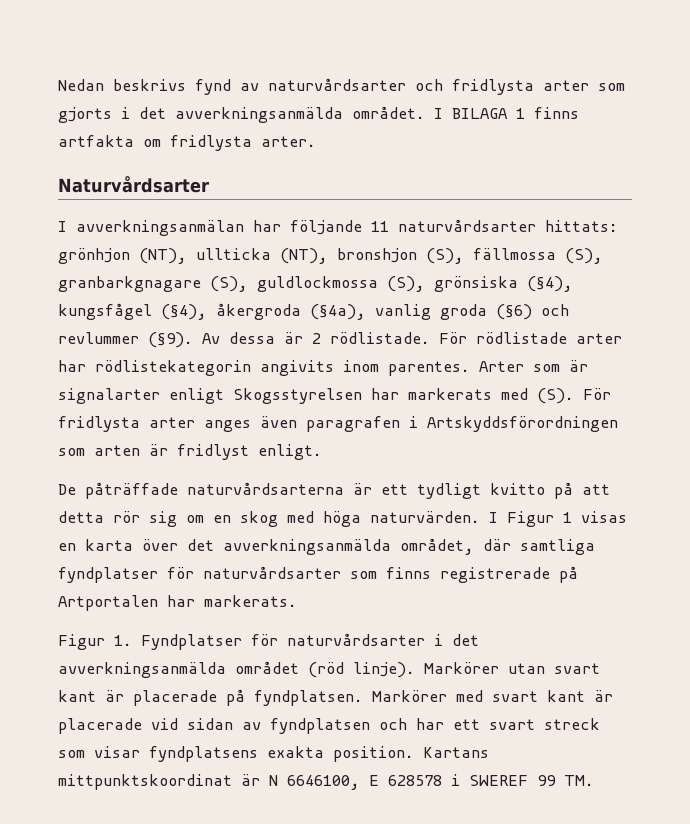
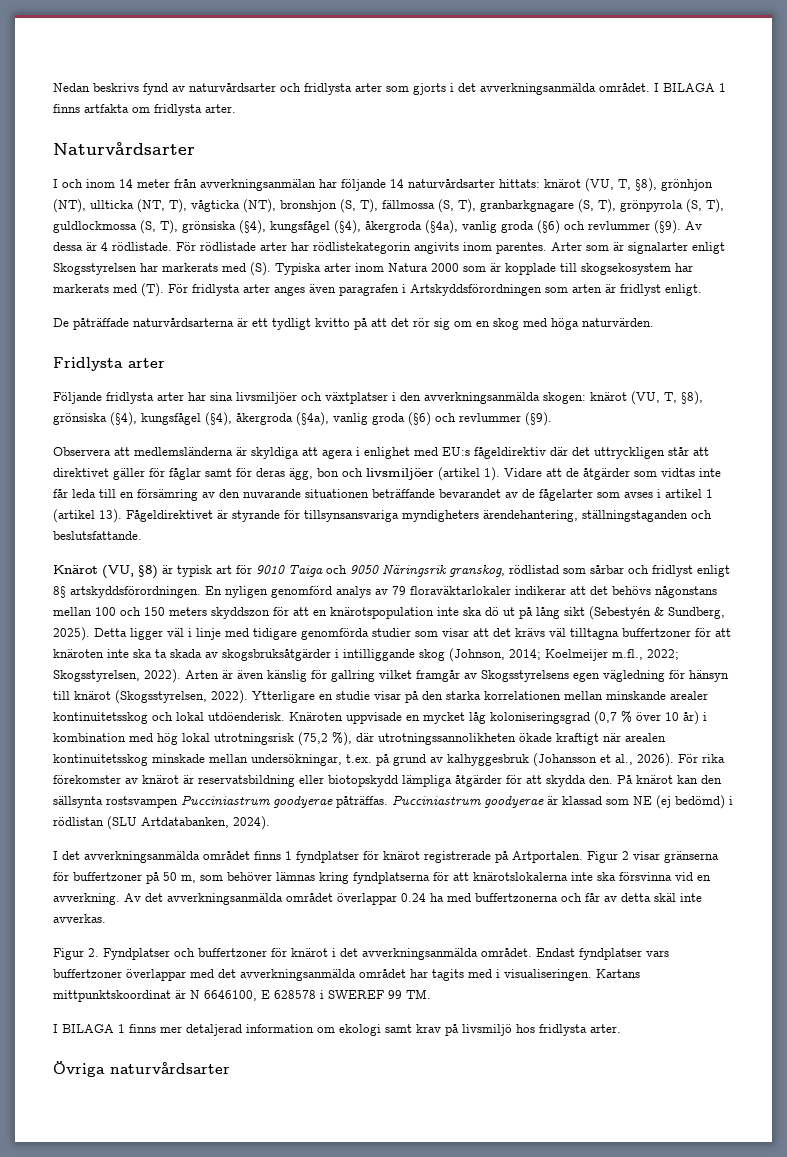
- I avverkningsanmälan har följande 11 naturvårdsarter hittats: grönhjon (NT), ullticka (NT), bronshjon (S), fällmossa (S), granbarkgnagare (S), guldlockmossa (S), grönsiska (§4), kungsfågel (§4), åkergroda (§4a), vanlig groda (§6) och revlummer (§9).
+ I och inom 14 meter från avverkningsanmälan har följande 14 naturvårdsarter hittats: knärot (VU, T, §8), grönhjon (NT), ullticka (NT, T), vågticka (NT), bronshjon (S, T), fällmossa (S, T), granbarkgnagare (S, T), grönpyrola (S, T), guldlockmossa (S, T), grönsiska (§4), kungsfågel (§4), åkergroda (§4a), vanlig groda (§6) och revlummer (§9).
- Av dessa är 2 rödlistade.
+ Av dessa är 4 rödlistade.
- Arter som är signalarter enligt Skogsstyrelsen har markerats med (S). För fridlysta arter anges även paragrafen i Artskyddsförordningen som arten är fridlyst enligt.
+ Arter som är signalarter enligt Skogsstyrelsen har markerats med (S). Typiska arter inom Natura 2000 som är kopplade till skogsekosystem har markerats med (T). För fridlysta arter anges även paragrafen i Artskyddsförordningen som arten är fridlyst enligt.
- De påträffade naturvårdsarterna är ett tydligt kvitto på att detta rör sig om en skog med höga naturvärden. I Figur 1 visas en karta över det avverkningsanmälda området, där samtliga fyndplatser för naturvårdsarter som finns registrerade på Artportalen har markerats.
- Figur 1. Fyndplatser för naturvårdsarter i det avverkningsanmälda området (röd linje). Markörer utan svart kant är placerade på fyndplatsen. Markörer med svart kant är placerade vid sidan av fyndplatsen och har ett svart streck som visar fyndplatsens exakta position.
+ De påträffade naturvårdsarterna är ett tydligt kvitto på att det rör sig om en skog med höga naturvärden.
+ Fridlysta arter
+ Följande fridlysta arter har sina livsmiljöer och växtplatser i den avverkningsanmälda skogen: knärot (VU, T, §8), grönsiska (§4), kungsfågel (§4), åkergroda (§4a), vanlig groda (§6) och revlummer (§9).
+ Observera att medlemsländerna är skyldiga att agera i enlighet med EU:s fågeldirektiv där det uttryckligen står att direktivet gäller för fåglar samt för deras ägg, bon och livsmiljöer (artikel 1). Vidare att de åtgärder som vidtas inte får leda till en försämring av den nuvarande situationen beträffande bevarandet av de fågelarter som avses i artikel 1 (artikel 13). Fågeldirektivet är styrande för tillsynsansvariga myndigheters ärendehantering, ställningstaganden och beslutsfattande.
+ Knärot (VU, §8) är typisk art för 9010 Taiga och 9050 Näringsrik granskog, rödlistad som sårbar och fridlyst enligt 8§ artskyddsförordningen. En nyligen genomförd analys av 79 floraväktarlokaler indikerar att det behövs någonstans mellan 100 och 150 meters skyddszon för att en knärotspopulation inte ska dö ut på lång sikt (Sebestyén & Sundberg, 2025). Detta ligger väl i linje med tidigare genomförda studier som visar att det krävs väl tilltagna buffertzoner för att knäroten inte ska ta skada av skogsbruksåtgärder i intilliggande skog (Johnson, 2014; Koelmeijer m.fl., 2022; Skogsstyrelsen, 2022). Arten är även känslig för gallring vilket framgår av Skogsstyrelsens egen vägledning för hänsyn till knärot (Skogsstyrelsen, 2022). Ytterligare en studie visar på den starka korrelationen mellan minskande arealer kontinuitetsskog och lokal utdöenderisk. Knäroten uppvisade en mycket låg koloniseringsgrad (0,7 % över 10 år) i kombination med hög lokal utrotningsrisk (75,2 %), där utrotningssannolikheten ökade kraftigt när arealen kontinuitetsskog minskade mellan undersökningar, t.ex. på grund av kalhyggesbruk (Johansson et al., 2026). För rika förekomster av knärot är reservatsbildning eller biotopskydd lämpliga åtgärder för att skydda den. På knärot kan den sällsynta rostsvampen Pucciniastrum goodyerae påträffas. Pucciniastrum goodyerae är klassad som NE (ej bedömd) i rödlistan (SLU Artdatabanken, 2024).
+ I det avverkningsanmälda området finns 1 fyndplatser för knärot registrerade på Artportalen. Figur 2 visar gränserna för buffertzoner på 50 m, som behöver lämnas kring fyndplatserna för att knärotslokalerna inte ska försvinna vid en avverkning. Av det avverkningsanmälda området överlappar 0.24 ha med buffertzonerna och får av detta skäl inte avverkas.
+ Figur 2. Fyndplatser och buffertzoner för knärot i det avverkningsanmälda området. Endast fyndplatser vars buffertzoner överlappar med det avverkningsanmälda området har tagits med i visualiseringen.
+ I BILAGA 1 finns mer detaljerad information om ekologi samt krav på livsmiljö hos fridlysta arter.
+ Övriga naturvårdsarter

